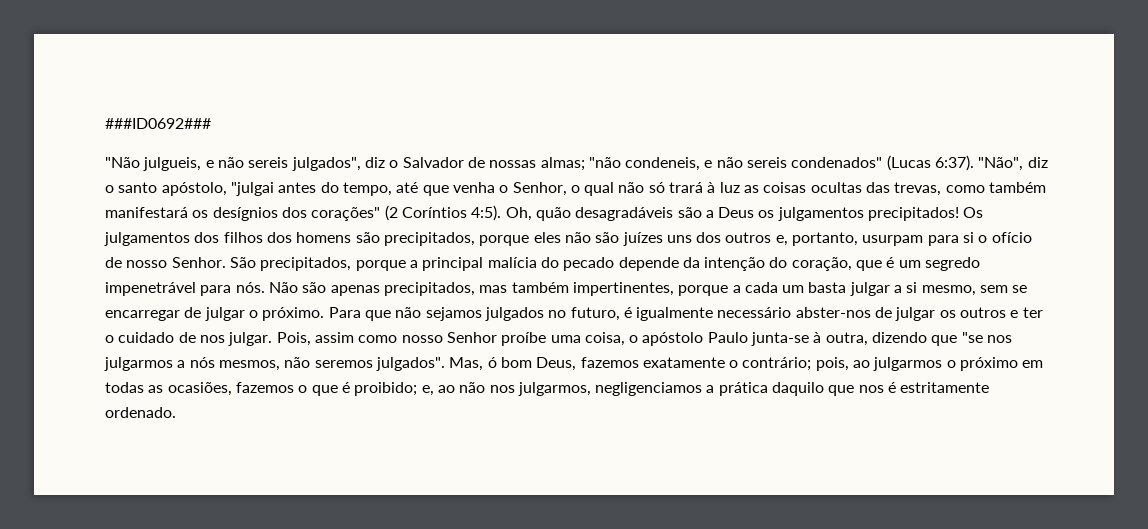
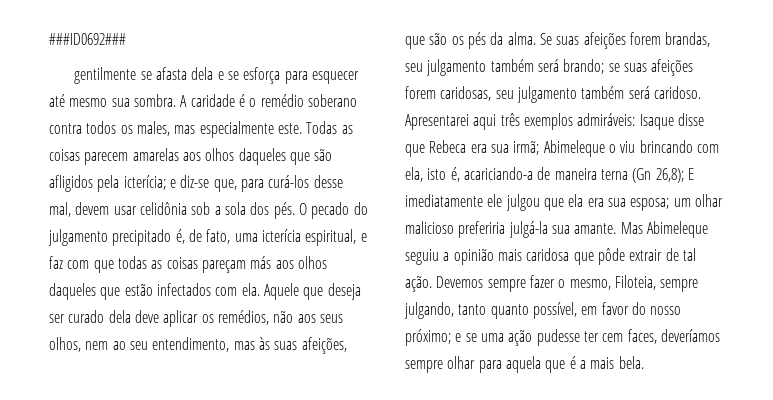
- "Não julgueis, e não sereis julgados", diz o Salvador de nossas almas; "não condeneis, e não sereis condenados" (Lucas 6:37). "Não", diz o santo apóstolo, "julgai antes do tempo, até que venha o Senhor, o qual não só trará à luz as coisas ocultas das trevas, como também manifestará os desígnios dos corações" (2 Coríntios 4:5). Oh, quão desagradáveis são a Deus os julgamentos precipitados! Os julgamentos dos filhos dos homens são precipitados, porque eles não são juízes uns dos outros e, portanto, usurpam para si o ofício de nosso Senhor. São precipitados, porque a principal malícia do pecado depende da intenção do coração, que é um segredo impenetrável para nós. Não são apenas precipitados, mas também impertinentes, porque a cada um basta julgar a si mesmo, sem se encarregar de julgar o próximo. Para que não sejamos julgados no futuro, é igualmente necessário abster-nos de julgar os outros e ter o cuidado de nos julgar. Pois, assim como nosso Senhor proíbe uma coisa, o apóstolo Paulo junta-se à outra, dizendo que "se nos julgarmos a nós mesmos, não seremos julgados". Mas, ó bom Deus, fazemos exatamente o contrário; pois, ao julgarmos o próximo em todas as ocasiões, fazemos o que é proibido; e, ao não nos julgarmos, negligenciamos a prática daquilo que nos é estritamente ordenado.
+ gentilmente se afasta dela e se esforça para esquecer até mesmo sua sombra. A caridade é o remédio soberano contra todos os males, mas especialmente este. Todas as coisas parecem amarelas aos olhos daqueles que são afligidos pela icterícia; e diz-se que, para curá-los desse mal, devem usar celidônia sob a sola dos pés. O pecado do julgamento precipitado é, de fato, uma icterícia espiritual, e faz com que todas as coisas pareçam más aos olhos daqueles que estão infectados com ela. Aquele que deseja ser curado dela deve aplicar os remédios, não aos seus olhos, nem ao seu entendimento, mas às suas afeições, que são os pés da alma. Se suas afeições forem brandas, seu julgamento também será brando; se suas afeições forem caridosas, seu julgamento também será caridoso. Apresentarei aqui três exemplos admiráveis: Isaque disse que Rebeca era sua irmã; Abimeleque o viu brincando com ela, isto é, acariciando-a de maneira terna (Gn 26,8); E imediatamente ele julgou que ela era sua esposa; um olhar malicioso preferiria julgá-la sua amante. Mas Abimeleque seguiu a opinião mais caridosa que pôde extrair de tal ação. Devemos sempre fazer o mesmo, Filoteia, sempre julgando, tanto quanto possível, em favor do nosso próximo; e se uma ação pudesse ter cem faces, deveríamos sempre olhar para aquela que é a mais bela.

